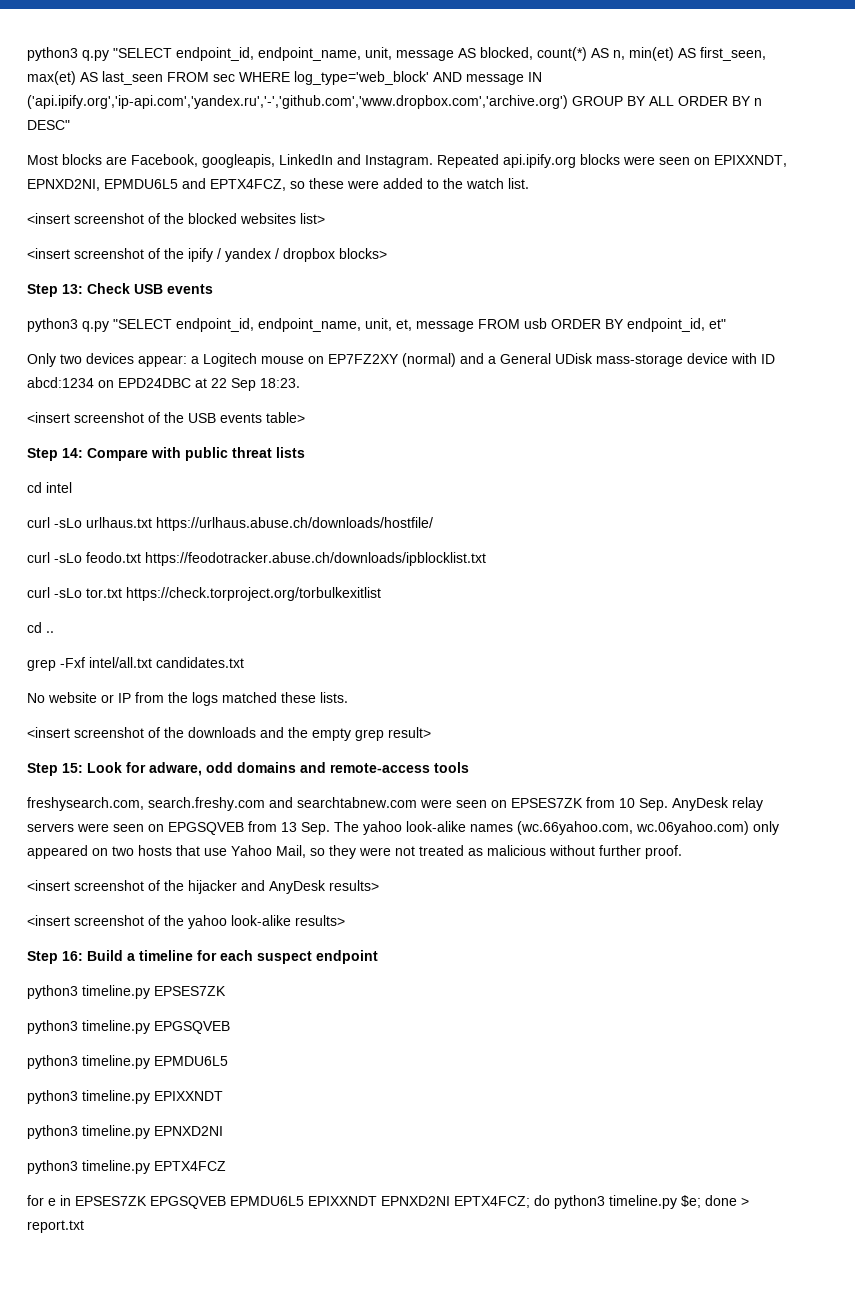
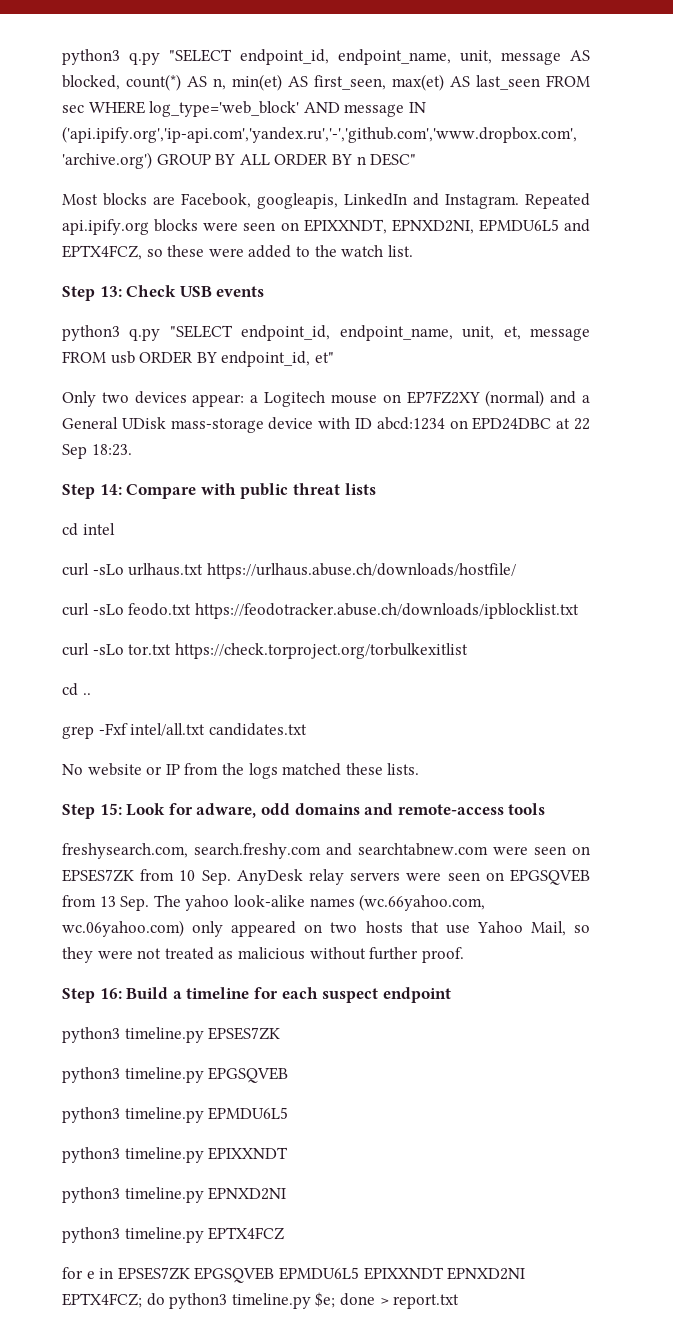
- <insert screenshot of the blocked websites list>
- <insert screenshot of the ipify / yandex / dropbox blocks>
- <insert screenshot of the USB events table>
- <insert screenshot of the downloads and the empty grep result>
- <insert screenshot of the hijacker and AnyDesk results>
- <insert screenshot of the yahoo look-alike results>

